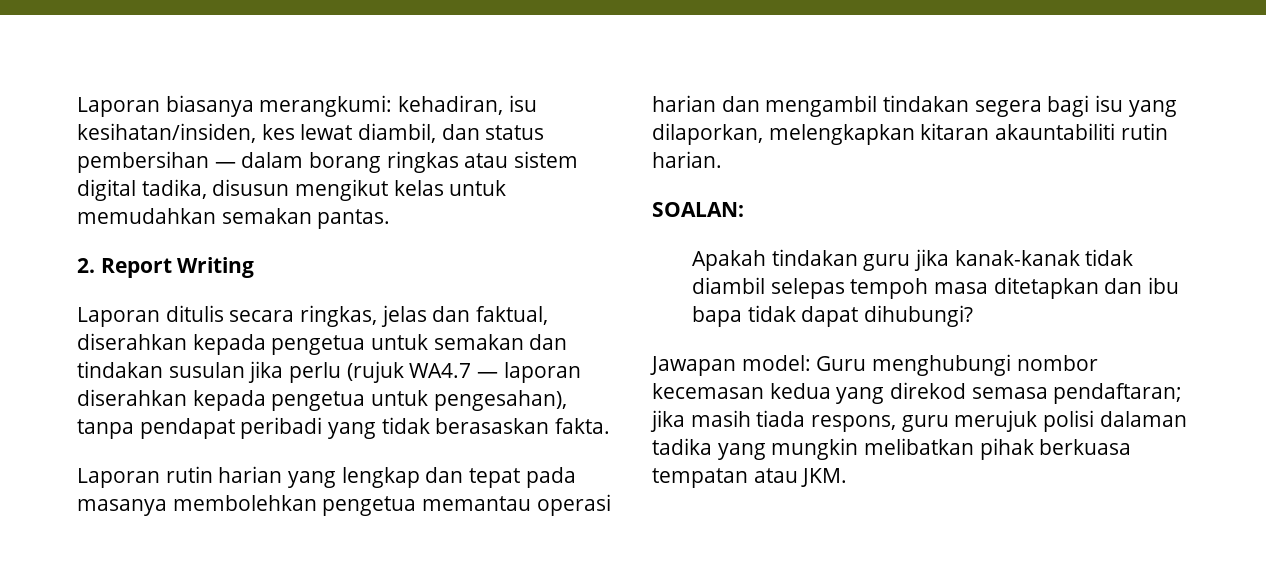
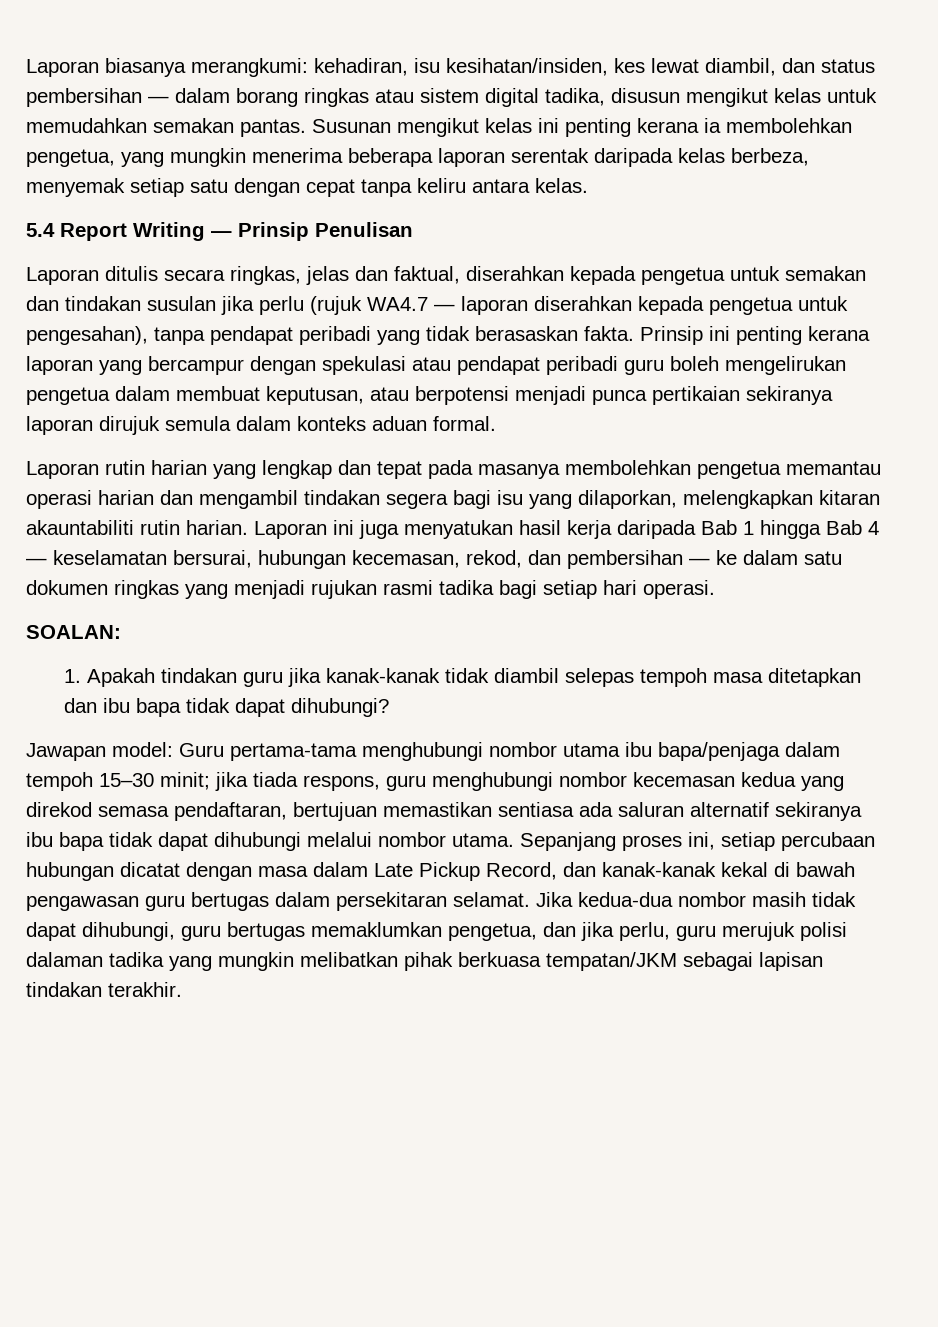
- Laporan biasanya merangkumi: kehadiran, isu kesihatan/insiden, kes lewat diambil, dan status pembersihan — dalam borang ringkas atau sistem digital tadika, disusun mengikut kelas untuk memudahkan semakan pantas.
- 2. Report Writing
+ Laporan biasanya merangkumi: kehadiran, isu kesihatan/insiden, kes lewat diambil, dan status pembersihan — dalam borang ringkas atau sistem digital tadika, disusun mengikut kelas untuk memudahkan semakan pantas. Susunan mengikut kelas ini penting kerana ia membolehkan pengetua, yang mungkin menerima beberapa laporan serentak daripada kelas berbeza, menyemak setiap satu dengan cepat tanpa keliru antara kelas.
+ 5.4 Report Writing — Prinsip Penulisan
+ Prinsip ini penting kerana laporan yang bercampur dengan spekulasi atau pendapat peribadi guru boleh mengelirukan pengetua dalam membuat keputusan, atau berpotensi menjadi punca pertikaian sekiranya laporan dirujuk semula dalam konteks aduan formal.
+ Laporan ini juga menyatukan hasil kerja daripada Bab 1 hingga Bab 4 — keselamatan bersurai, hubungan kecemasan, rekod, dan pembersihan — ke dalam satu dokumen ringkas yang menjadi rujukan rasmi tadika bagi setiap hari operasi.
- Apakah tindakan guru jika kanak-kanak tidak diambil selepas tempoh masa ditetapkan dan ibu bapa tidak dapat dihubungi?
+ 1. Apakah tindakan guru jika kanak-kanak tidak diambil selepas tempoh masa ditetapkan dan ibu bapa tidak dapat dihubungi?
- Jawapan model: Guru menghubungi nombor kecemasan kedua yang direkod semasa pendaftaran; jika masih tiada respons, guru merujuk polisi dalaman tadika yang mungkin melibatkan pihak berkuasa tempatan atau JKM.
+ Jawapan model: Guru pertama-tama menghubungi nombor utama ibu bapa/penjaga dalam tempoh 15–30 minit; jika tiada respons, guru menghubungi nombor kecemasan kedua yang direkod semasa pendaftaran, bertujuan memastikan sentiasa ada saluran alternatif sekiranya ibu bapa tidak dapat dihubungi melalui nombor utama. Sepanjang proses ini, setiap percubaan hubungan dicatat dengan masa dalam Late Pickup Record, dan kanak-kanak kekal di bawah pengawasan guru bertugas dalam persekitaran selamat. Jika kedua-dua nombor masih tidak dapat dihubungi, guru bertugas memaklumkan pengetua, dan jika perlu, guru merujuk polisi dalaman tadika yang mungkin melibatkan pihak berkuasa tempatan/JKM sebagai lapisan tindakan terakhir.

